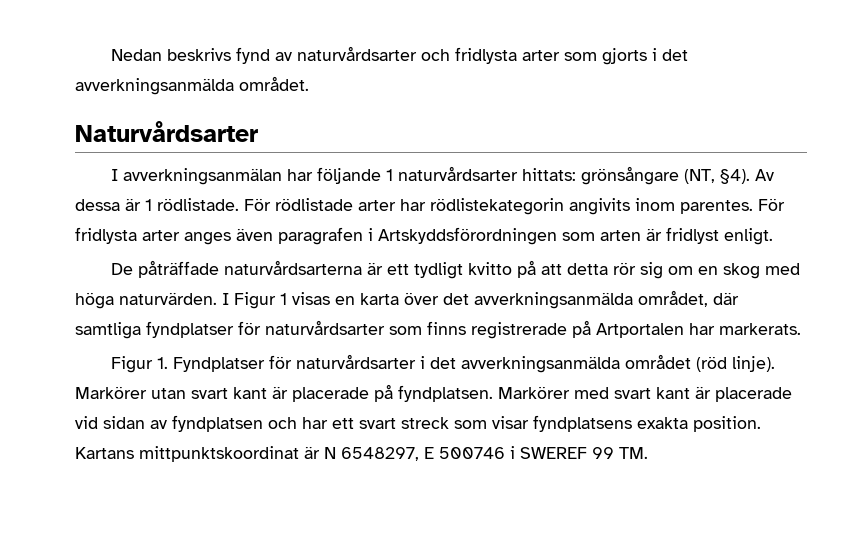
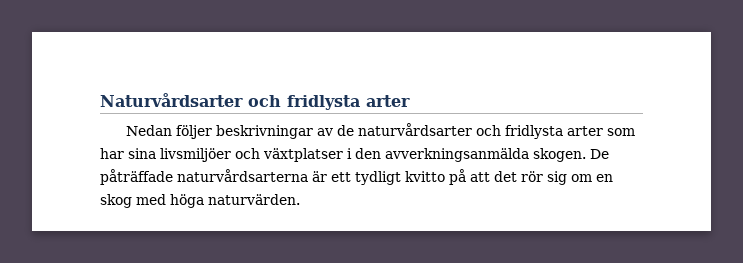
- Nedan beskrivs fynd av naturvårdsarter och fridlysta arter som gjorts i det avverkningsanmälda området.
- Naturvårdsarter
- I avverkningsanmälan har följande 1 naturvårdsarter hittats: grönsångare (NT, §4). Av dessa är 1 rödlistade. För rödlistade arter har rödlistekategorin angivits inom parentes. För fridlysta arter anges även paragrafen i Artskyddsförordningen som arten är fridlyst enligt.
- De påträffade naturvårdsarterna är ett tydligt kvitto på att detta rör sig om en skog med höga naturvärden. I Figur 1 visas en karta över det avverkningsanmälda området, där samtliga fyndplatser för naturvårdsarter som finns registrerade på Artportalen har markerats.
- Figur 1. Fyndplatser för naturvårdsarter i det avverkningsanmälda området (röd linje). Markörer utan svart kant är placerade på fyndplatsen. Markörer med svart kant är placerade vid sidan av fyndplatsen och har ett svart streck som visar fyndplatsens exakta position. Kartans mittpunktskoordinat är N 6548297, E 500746 i SWEREF 99 TM.
+ Naturvårdsarter och fridlysta arter
+ Nedan följer beskrivningar av de naturvårdsarter och fridlysta arter som har sina livsmiljöer och växtplatser i den avverkningsanmälda skogen. De påträffade naturvårdsarterna är ett tydligt kvitto på att det rör sig om en skog med höga naturvärden.

